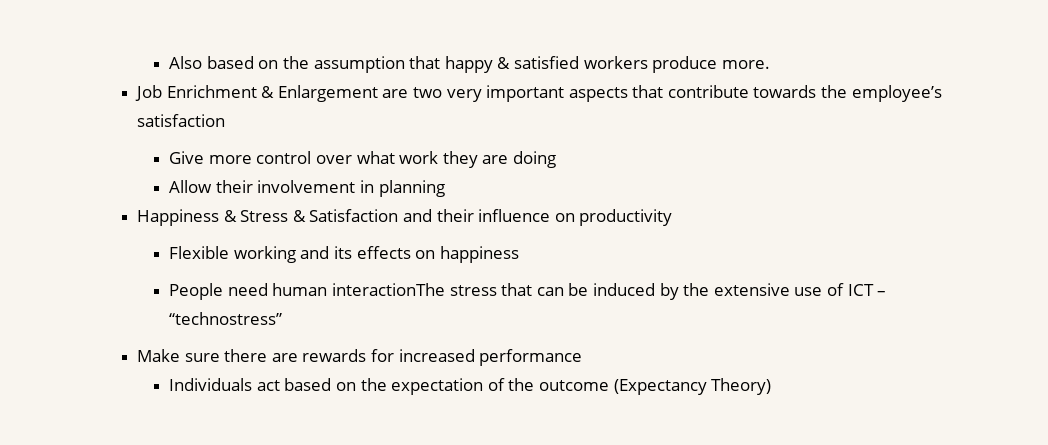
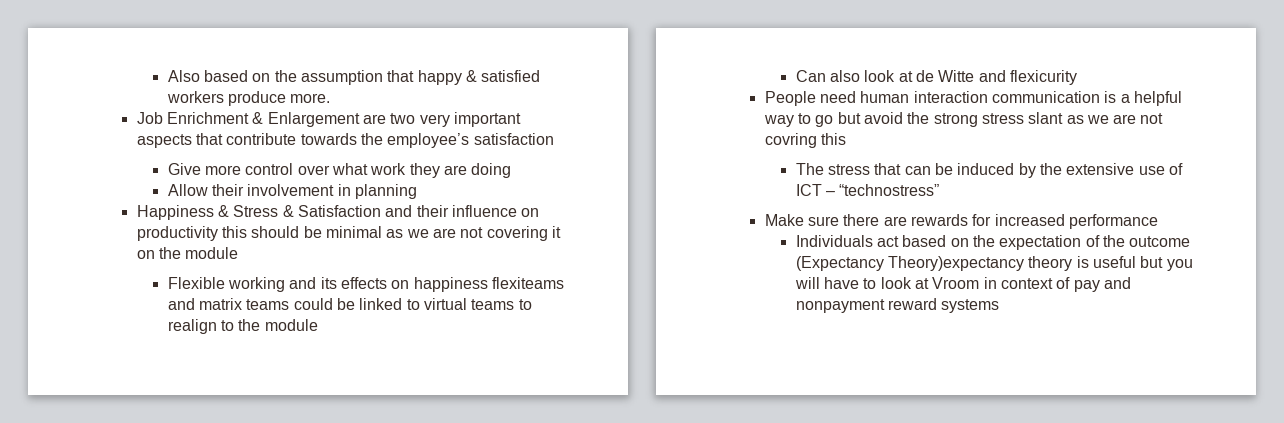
- Happiness & Stress & Satisfaction and their influence on productivity
+ Happiness & Stress & Satisfaction and their influence on productivity this should be minimal as we are not covering it on the module
- Flexible working and its effects on happiness
- People need human interactionThe stress that can be induced by the extensive use of ICT – “technostress”
+ Flexible working and its effects on happiness flexiteams and matrix teams could be linked to virtual teams to realign to the module
+ Can also look at de Witte and flexicurity
+ People need human interaction communication is a helpful way to go but avoid the strong stress slant as we are not covring this
+ The stress that can be induced by the extensive use of ICT – “technostress”
- Individuals act based on the expectation of the outcome (Expectancy Theory)
+ Individuals act based on the expectation of the outcome (Expectancy Theory)expectancy theory is useful but you will have to look at Vroom in context of pay and nonpayment reward systems

